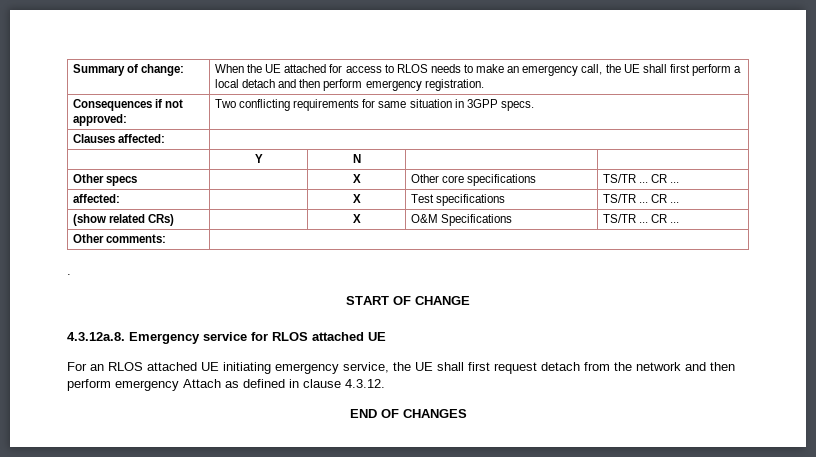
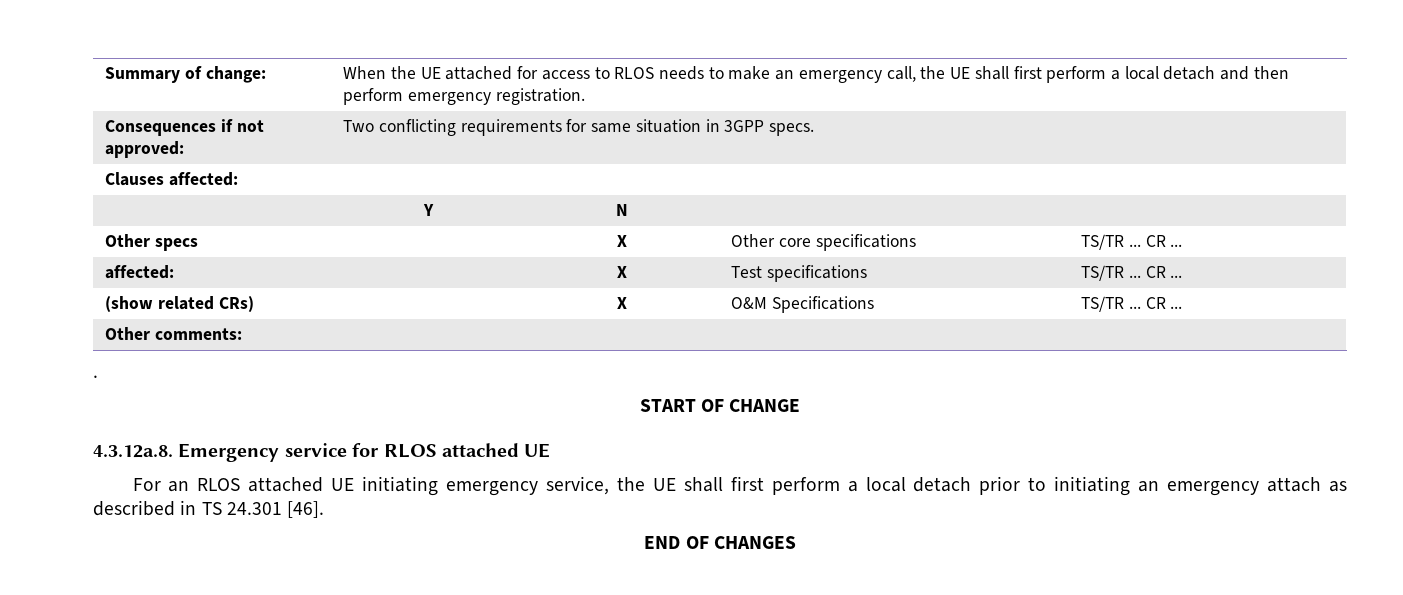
- For an RLOS attached UE initiating emergency service, the UE shall first request detach from the network and then perform emergency Attach as defined in clause 4.3.12.
+ For an RLOS attached UE initiating emergency service, the UE shall first perform a local detach prior to initiating an emergency attach as described in TS 24.301 [46].

